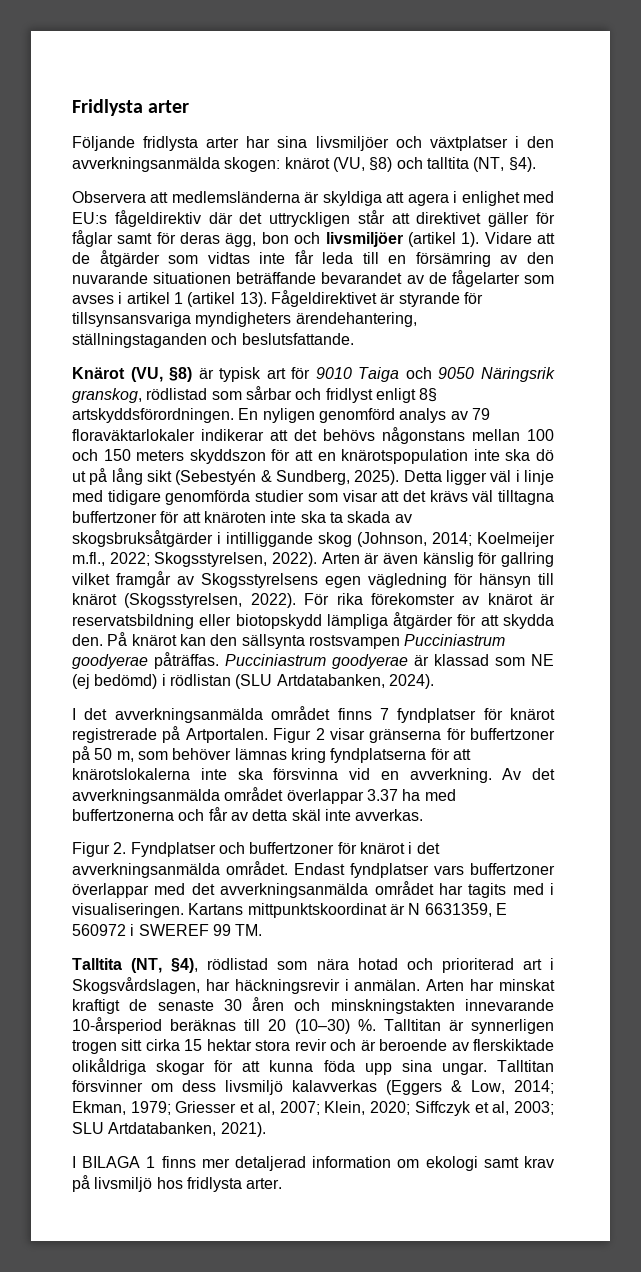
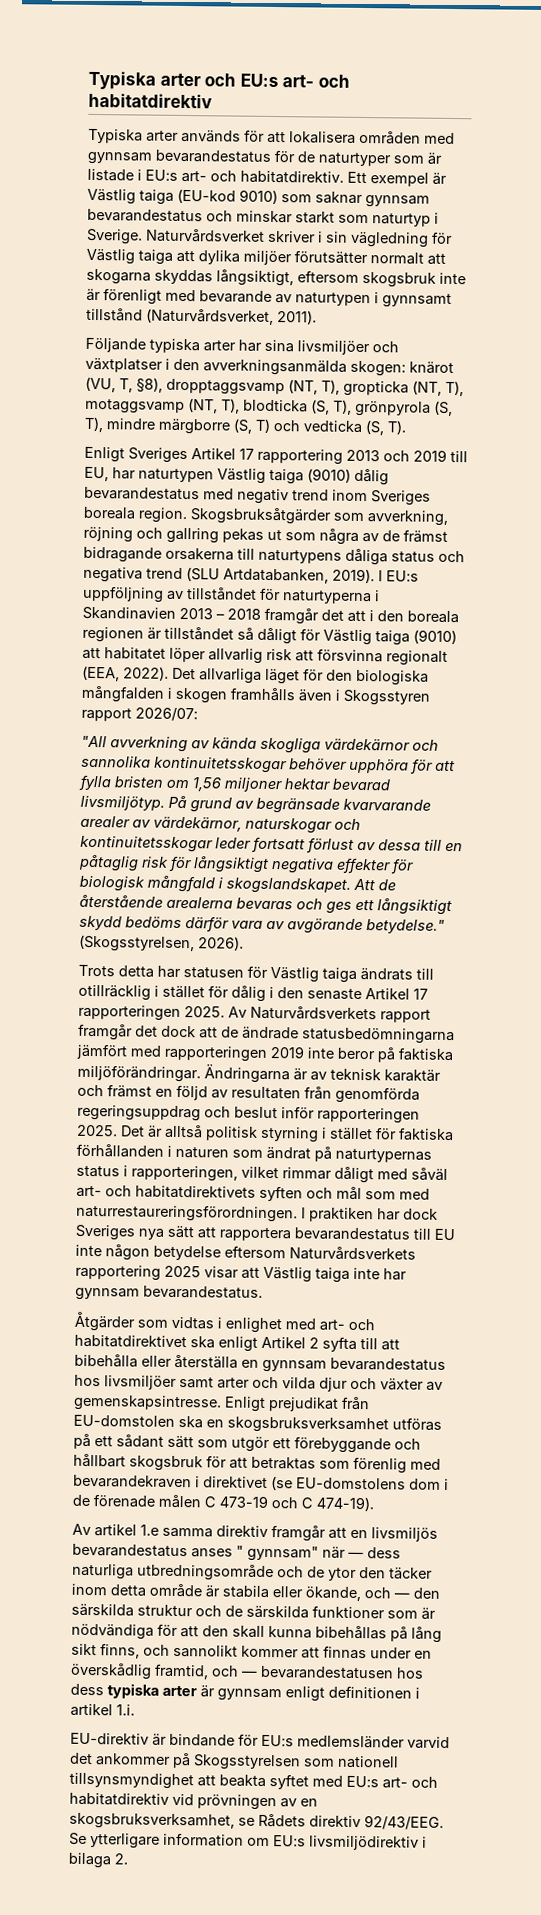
- Fridlysta arter
+ Typiska arter och EU:s art- och habitatdirektiv
+ Typiska arter används för att lokalisera områden med gynnsam bevarandestatus för de naturtyper som är listade i EU:s art- och habitatdirektiv. Ett exempel är Västlig taiga (EU-kod 9010) som saknar gynnsam bevarandestatus och minskar starkt som naturtyp i Sverige. Naturvårdsverket skriver i sin vägledning för Västlig taiga att dylika miljöer förutsätter normalt att skogarna skyddas långsiktigt, eftersom skogsbruk inte är förenligt med bevarande av naturtypen i gynnsamt tillstånd (Naturvårdsverket, 2011).
- Följande fridlysta arter har sina livsmiljöer och växtplatser i den avverkningsanmälda skogen: knärot (VU, §8) och talltita (NT, §4).
- Observera att medlemsländerna är skyldiga att agera i enlighet med EU:s fågeldirektiv där det uttryckligen står att direktivet gäller för fåglar samt för deras ägg, bon och livsmiljöer (artikel 1). Vidare att de åtgärder som vidtas inte får leda till en försämring av den nuvarande situationen beträffande bevarandet av de fågelarter som avses i artikel 1 (artikel 13). Fågeldirektivet är styrande för tillsynsansvariga myndigheters ärendehantering, ställningstaganden och beslutsfattande.
- Knärot (VU, §8) är typisk art för 9010 Taiga och 9050 Näringsrik granskog, rödlistad som sårbar och fridlyst enligt 8§ artskyddsförordningen. En nyligen genomförd analys av 79 floraväktarlokaler indikerar att det behövs någonstans mellan 100 och 150 meters skyddszon för att en knärotspopulation inte ska dö ut på lång sikt (Sebestyén & Sundberg, 2025). Detta ligger väl i linje med tidigare genomförda studier som visar att det krävs väl tilltagna buffertzoner för att knäroten inte ska ta skada av skogsbruksåtgärder i intilliggande skog (Johnson, 2014; Koelmeijer m.fl., 2022; Skogsstyrelsen, 2022). Arten är även känslig för gallring vilket framgår av Skogsstyrelsens egen vägledning för hänsyn till knärot (Skogsstyrelsen, 2022). För rika förekomster av knärot är reservatsbildning eller biotopskydd lämpliga åtgärder för att skydda den. På knärot kan den sällsynta rostsvampen Pucciniastrum goodyerae påträffas. Pucciniastrum goodyerae är klassad som NE (ej bedömd) i rödlistan (SLU Artdatabanken, 2024).
- I det avverkningsanmälda området finns 7 fyndplatser för knärot registrerade på Artportalen. Figur 2 visar gränserna för buffertzoner på 50 m, som behöver lämnas kring fyndplatserna för att knärotslokalerna inte ska försvinna vid en avverkning. Av det avverkningsanmälda området överlappar 3.37 ha med buffertzonerna och får av detta skäl inte avverkas.
- Figur 2. Fyndplatser och buffertzoner för knärot i det avverkningsanmälda området. Endast fyndplatser vars buffertzoner överlappar med det avverkningsanmälda området har tagits med i visualiseringen. Kartans mittpunktskoordinat är N 6631359, E 560972 i SWEREF 99 TM.
- Talltita (NT, §4), rödlistad som nära hotad och prioriterad art i Skogsvårdslagen, har häckningsrevir i anmälan. Arten har minskat kraftigt de senaste 30 åren och minskningstakten innevarande 10-årsperiod beräknas till 20 (10–30) %. Talltitan är synnerligen trogen sitt cirka 15 hektar stora revir och är beroende av flerskiktade olikåldriga skogar för att kunna föda upp sina ungar. Talltitan försvinner om dess livsmiljö kalavverkas (Eggers & Low, 2014; Ekman, 1979; Griesser et al, 2007; Klein, 2020; Siffczyk et al, 2003; SLU Artdatabanken, 2021).
- I BILAGA 1 finns mer detaljerad information om ekologi samt krav på livsmiljö hos fridlysta arter.
+ Följande typiska arter har sina livsmiljöer och växtplatser i den avverkningsanmälda skogen: knärot (VU, T, §8), dropptaggsvamp (NT, T), gropticka (NT, T), motaggsvamp (NT, T), blodticka (S, T), grönpyrola (S, T), mindre märgborre (S, T) och vedticka (S, T).
+ Enligt Sveriges Artikel 17 rapportering 2013 och 2019 till EU, har naturtypen Västlig taiga (9010) dålig bevarandestatus med negativ trend inom Sveriges boreala region. Skogsbruksåtgärder som avverkning, röjning och gallring pekas ut som några av de främst bidragande orsakerna till naturtypens dåliga status och negativa trend (SLU Artdatabanken, 2019). I EU:s uppföljning av tillståndet för naturtyperna i Skandinavien 2013 – 2018 framgår det att i den boreala regionen är tillståndet så dåligt för Västlig taiga (9010) att habitatet löper allvarlig risk att försvinna regionalt (EEA, 2022). Det allvarliga läget för den biologiska mångfalden i skogen framhålls även i Skogsstyren rapport 2026/07:
+ "All avverkning av kända skogliga värdekärnor och sannolika kontinuitetsskogar behöver upphöra för att fylla bristen om 1,56 miljoner hektar bevarad livsmiljötyp. På grund av begränsade kvarvarande arealer av värdekärnor, naturskogar och kontinuitetsskogar leder fortsatt förlust av dessa till en påtaglig risk för långsiktigt negativa effekter för biologisk mångfald i skogslandskapet. Att de återstående arealerna bevaras och ges ett långsiktigt skydd bedöms därför vara av avgörande betydelse." (Skogsstyrelsen, 2026).
+ Trots detta har statusen för Västlig taiga ändrats till otillräcklig i stället för dålig i den senaste Artikel 17 rapporteringen 2025. Av Naturvårdsverkets rapport framgår det dock att de ändrade statusbedömningarna jämfört med rapporteringen 2019 inte beror på faktiska miljöförändringar. Ändringarna är av teknisk karaktär och främst en följd av resultaten från genomförda regeringsuppdrag och beslut inför rapporteringen 2025. Det är alltså politisk styrning i stället för faktiska förhållanden i naturen som ändrat på naturtypernas status i rapporteringen, vilket rimmar dåligt med såväl art- och habitatdirektivets syften och mål som med naturrestaureringsförordningen. I praktiken har dock Sveriges nya sätt att rapportera bevarandestatus till EU inte någon betydelse eftersom Naturvårdsverkets rapportering 2025 visar att Västlig taiga inte har gynnsam bevarandestatus.
+ Åtgärder som vidtas i enlighet med art- och habitatdirektivet ska enligt Artikel 2 syfta till att bibehålla eller återställa en gynnsam bevarandestatus hos livsmiljöer samt arter och vilda djur och växter av gemenskapsintresse. Enligt prejudikat från EU-domstolen ska en skogsbruksverksamhet utföras på ett sådant sätt som utgör ett förebyggande och hållbart skogsbruk för att betraktas som förenlig med bevarandekraven i direktivet (se EU-domstolens dom i de förenade målen C 473-19 och C 474-19).
+ Av artikel 1.e samma direktiv framgår att en livsmiljös bevarandestatus anses " gynnsam" när — dess naturliga utbredningsområde och de ytor den täcker inom detta område är stabila eller ökande, och — den särskilda struktur och de särskilda funktioner som är nödvändiga för att den skall kunna bibehållas på lång sikt finns, och sannolikt kommer att finnas under en överskådlig framtid, och — bevarandestatusen hos dess typiska arter är gynnsam enligt definitionen i artikel 1.i.
+ EU-direktiv är bindande för EU:s medlemsländer varvid det ankommer på Skogsstyrelsen som nationell tillsynsmyndighet att beakta syftet med EU:s art- och habitatdirektiv vid prövningen av en skogsbruksverksamhet, se Rådets direktiv 92/43/EEG. Se ytterligare information om EU:s livsmiljödirektiv i bilaga 2.

